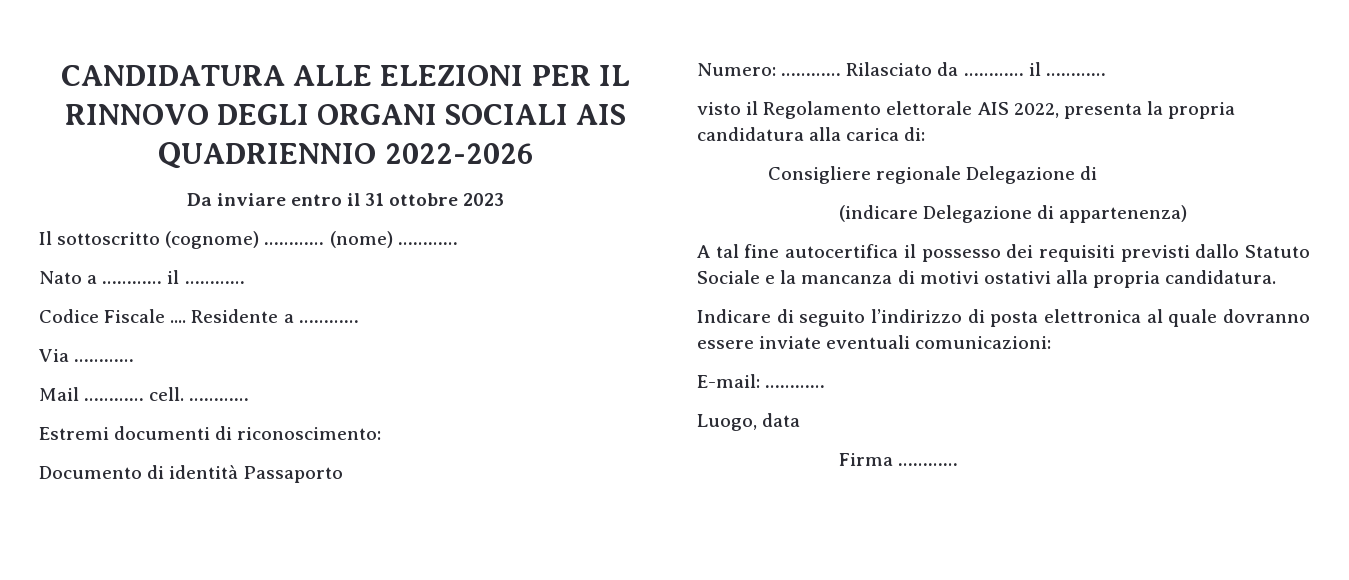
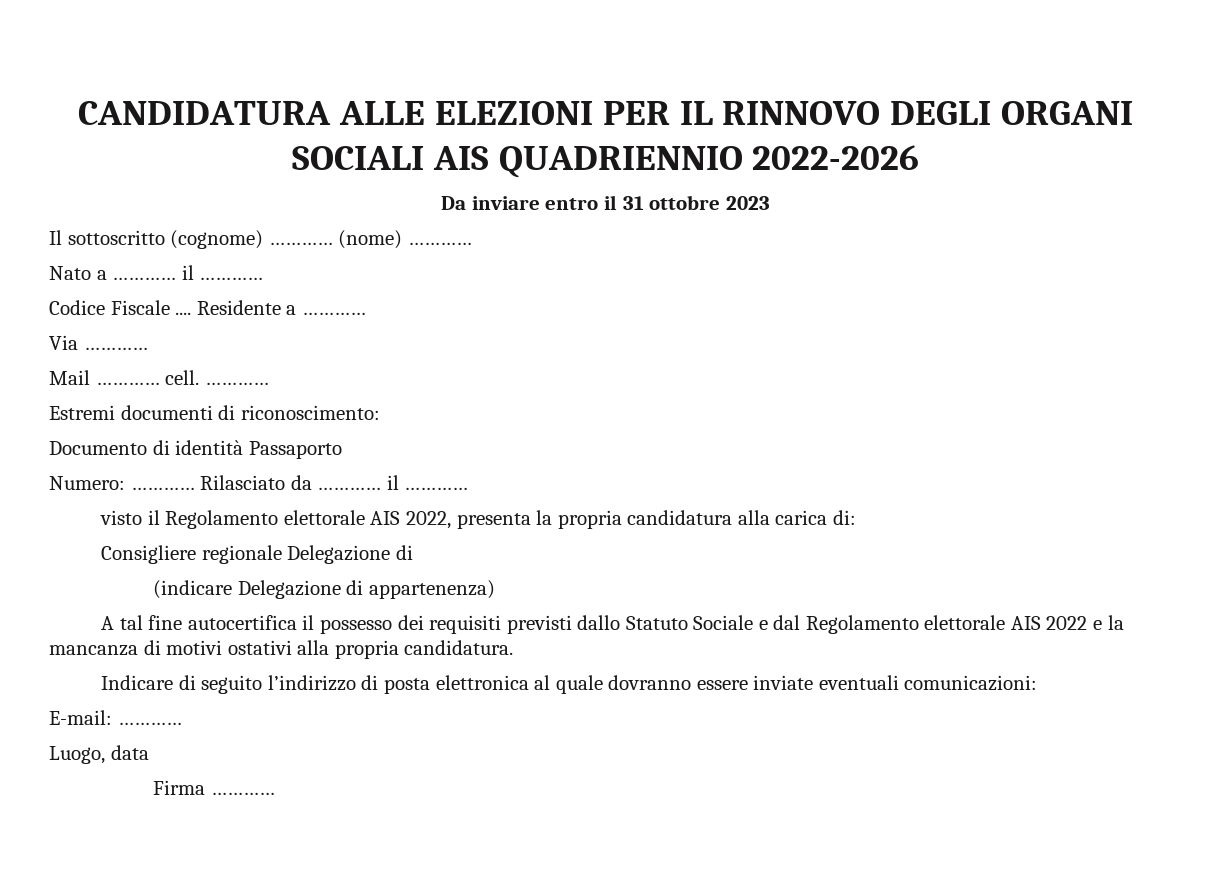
- A tal fine autocertifica il possesso dei requisiti previsti dallo Statuto Sociale e la mancanza di motivi ostativi alla propria candidatura.
+ A tal fine autocertifica il possesso dei requisiti previsti dallo Statuto Sociale e dal Regolamento elettorale AIS 2022 e la mancanza di motivi ostativi alla propria candidatura.

